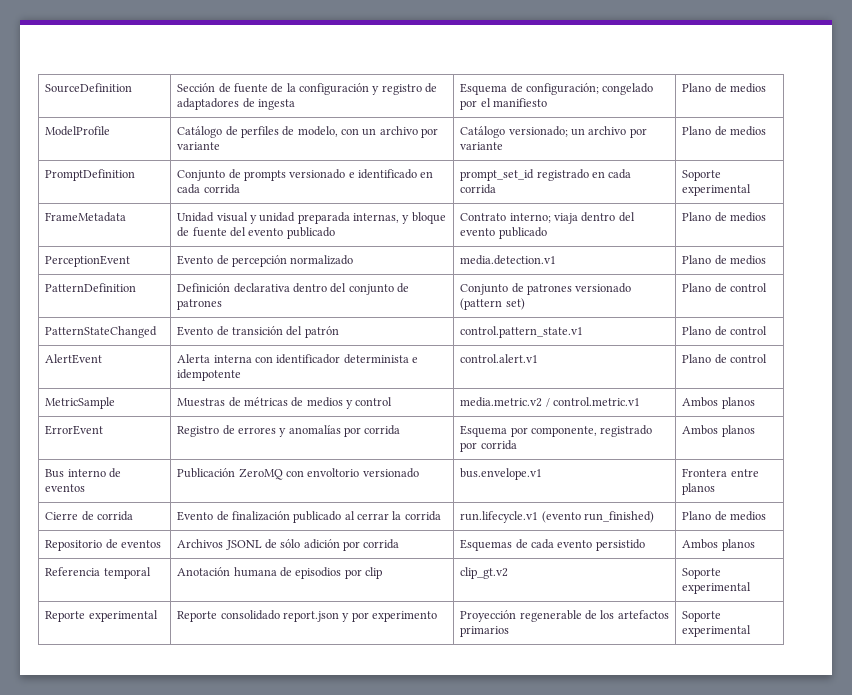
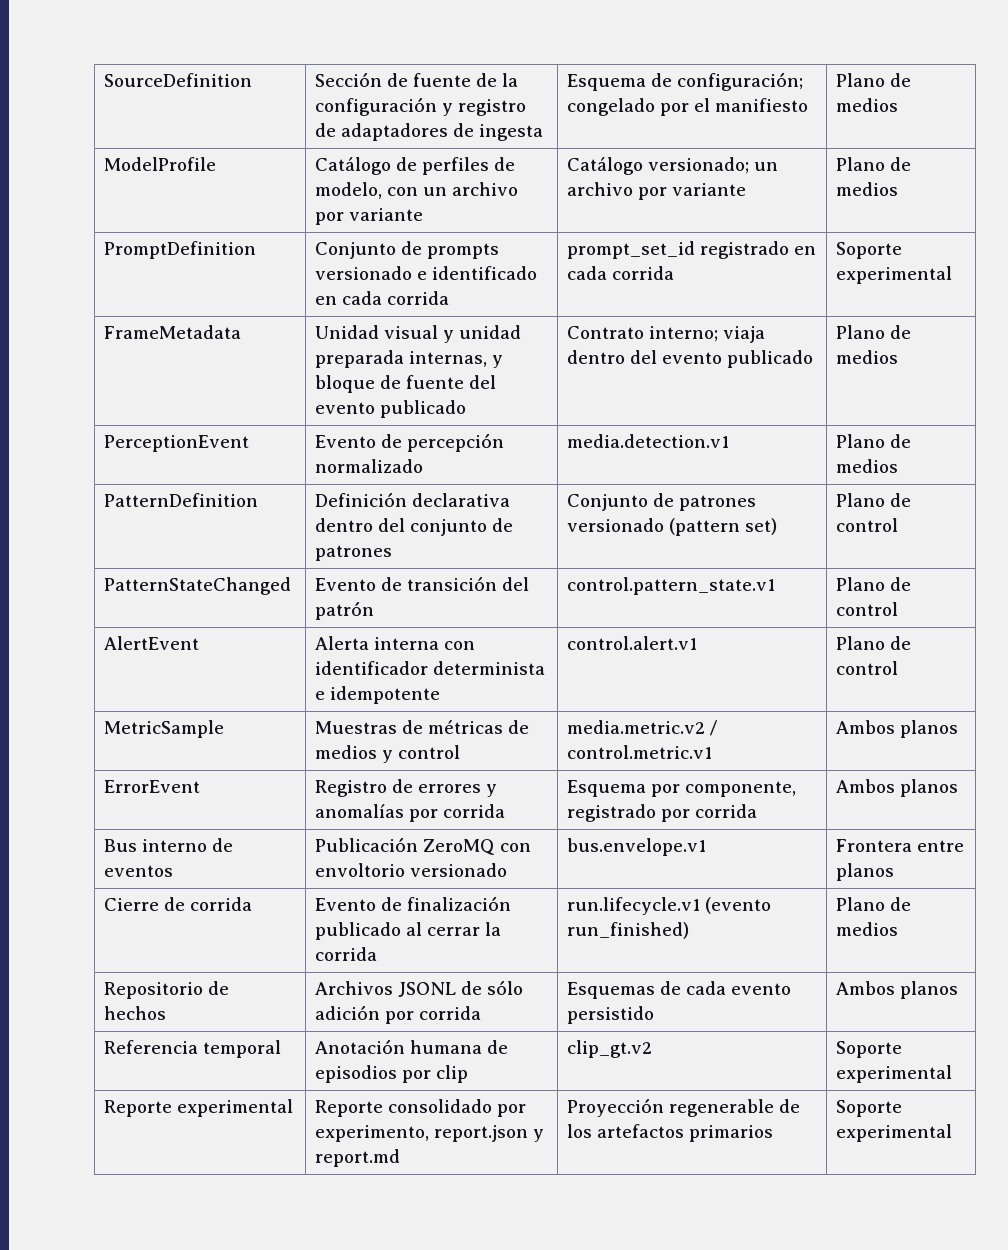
- Repositorio de eventos | Archivos JSONL de sólo adición por corrida | Esquemas de cada evento persistido | Ambos planos
+ Repositorio de hechos | Archivos JSONL de sólo adición por corrida | Esquemas de cada evento persistido | Ambos planos
- Reporte experimental | Reporte consolidado report.json y por experimento | Proyección regenerable de los artefactos primarios | Soporte experimental
+ Reporte experimental | Reporte consolidado por experimento, report.json y report.md | Proyección regenerable de los artefactos primarios | Soporte experimental

